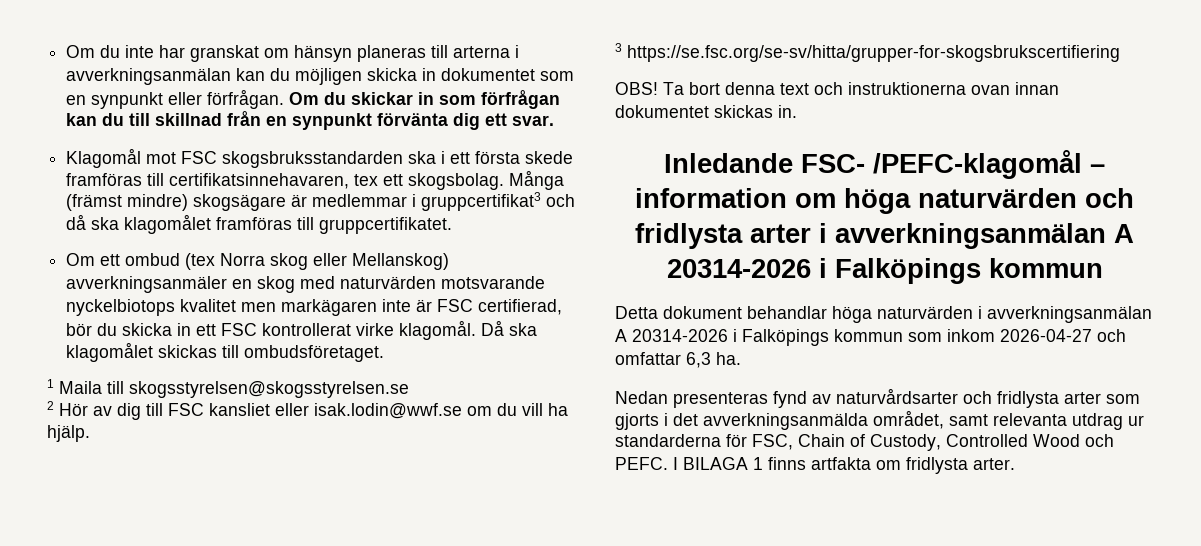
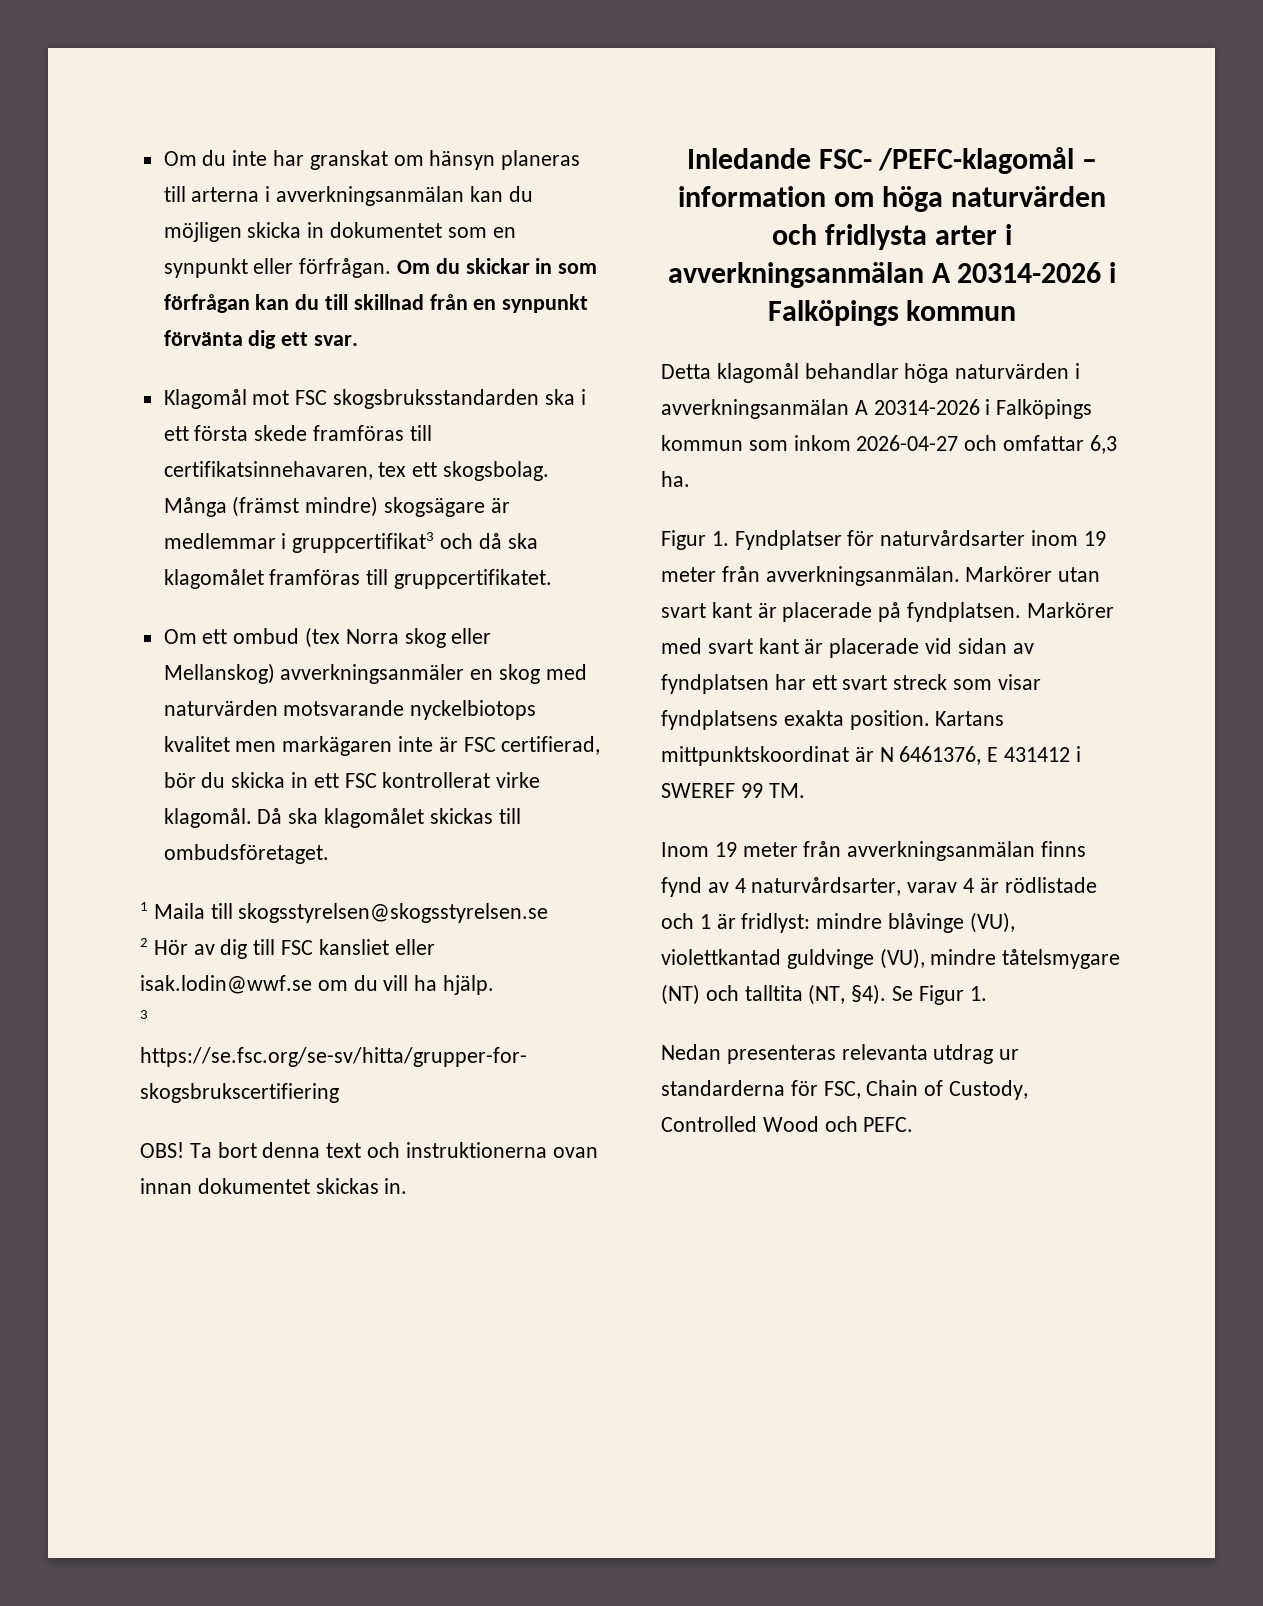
- Detta dokument behandlar höga naturvärden i avverkningsanmälan A 20314-2026 i Falköpings kommun som inkom 2026-04-27 och omfattar 6,3 ha.
+ Detta klagomål behandlar höga naturvärden i avverkningsanmälan A 20314-2026 i Falköpings kommun som inkom 2026-04-27 och omfattar 6,3 ha.
- Nedan presenteras fynd av naturvårdsarter och fridlysta arter som gjorts i det avverkningsanmälda området, samt relevanta utdrag ur standarderna för FSC, Chain of Custody, Controlled Wood och PEFC. I BILAGA 1 finns artfakta om fridlysta arter.
+ Figur 1. Fyndplatser för naturvårdsarter inom 19 meter från avverkningsanmälan. Markörer utan svart kant är placerade på fyndplatsen. Markörer med svart kant är placerade vid sidan av fyndplatsen har ett svart streck som visar fyndplatsens exakta position. Kartans mittpunktskoordinat är N 6461376, E 431412 i SWEREF 99 TM.
+ Inom 19 meter från avverkningsanmälan finns fynd av 4 naturvårdsarter, varav 4 är rödlistade och 1 är fridlyst: mindre blåvinge (VU), violettkantad guldvinge (VU), mindre tåtelsmygare (NT) och talltita (NT, §4). Se Figur 1.
+ Nedan presenteras relevanta utdrag ur standarderna för FSC, Chain of Custody, Controlled Wood och PEFC.

